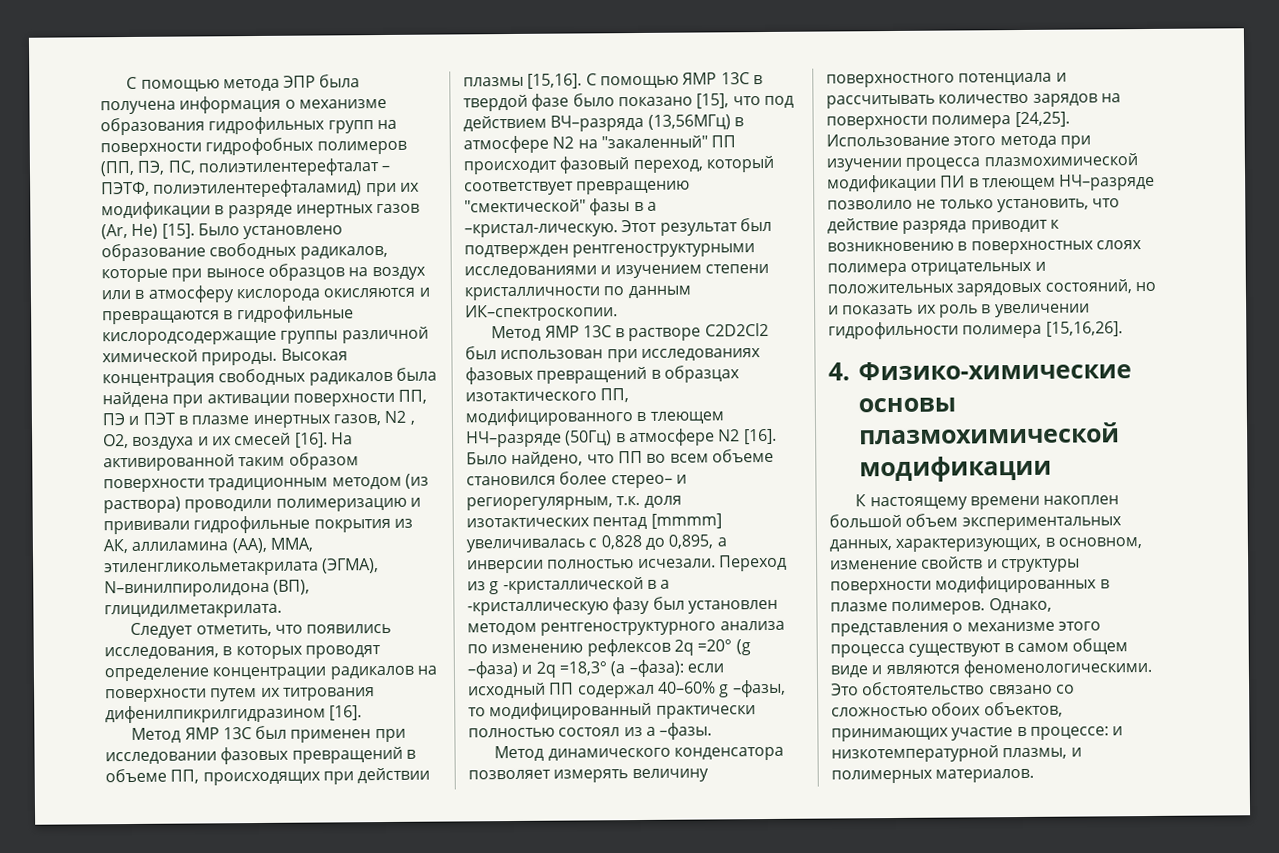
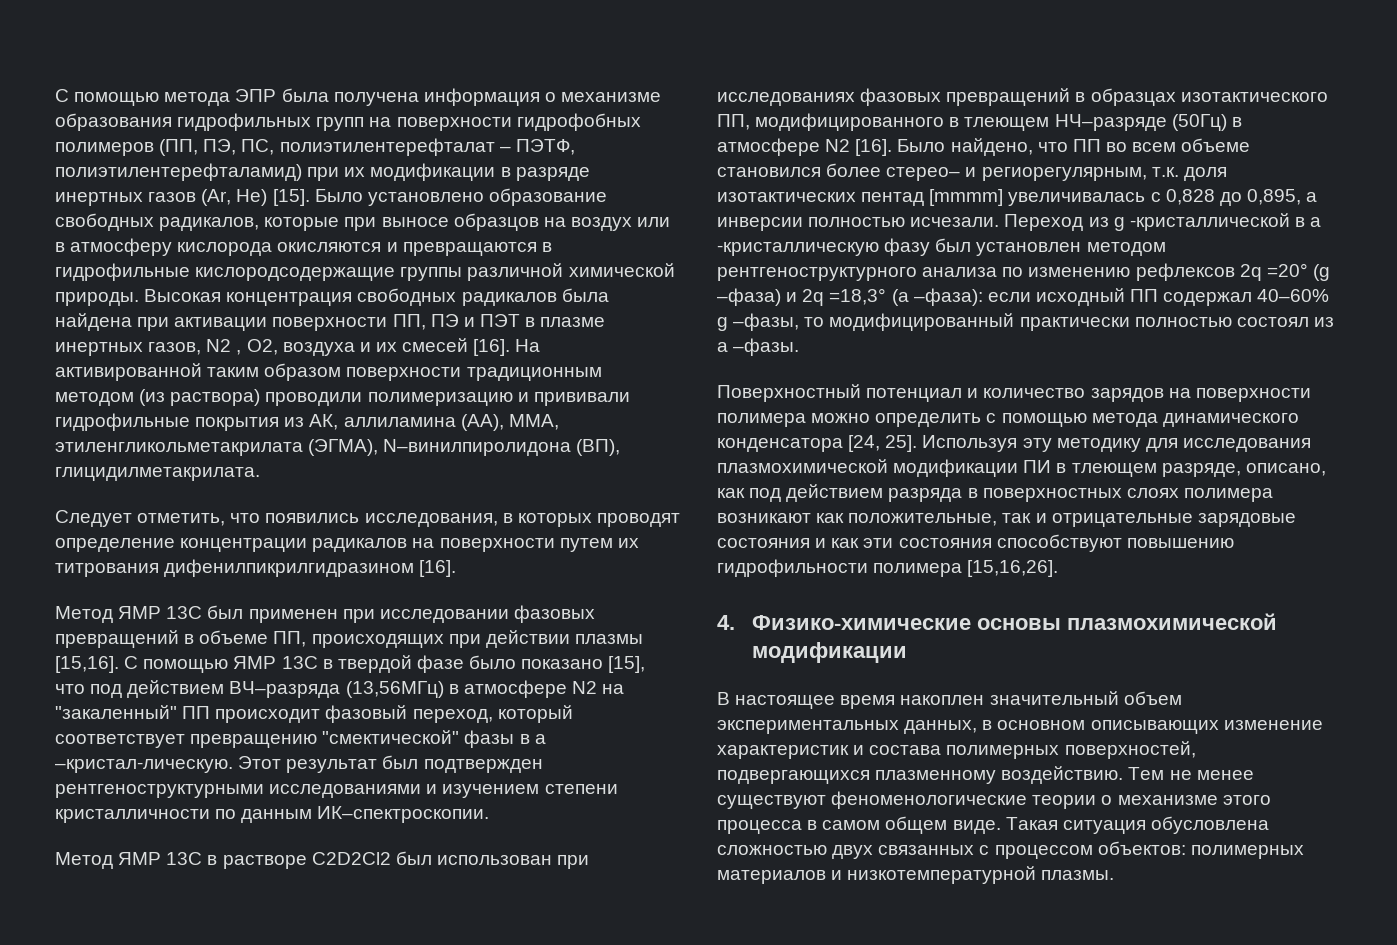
- Метод динамического конденсатора позволяет измерять величину поверхностного потенциала и рассчитывать количество зарядов на поверхности полимера [24,25]. Использование этого метода при изучении процесса плазмохимической модификации ПИ в тлеющем НЧ–разряде позволило не только установить, что действие разряда приводит к возникновению в поверхностных слоях полимера отрицательных и положительных зарядовых состояний, но и показать их роль в увеличении гидрофильности полимера [15,16,26].
+ Поверхностный потенциал и количество зарядов на поверхности полимера можно определить с помощью метода динамического конденсатора [24, 25]. Используя эту методику для исследования плазмохимической модификации ПИ в тлеющем разряде, описано, как под действием разряда в поверхностных слоях полимера возникают как положительные, так и отрицательные зарядовые состояния и как эти состояния способствуют повышению гидрофильности полимера [15,16,26].
- К настоящему времени накоплен большой объем экспериментальных данных, характеризующих, в основном, изменение свойств и структуры поверхности модифицированных в плазме полимеров. Однако, представления о механизме этого процесса существуют в самом общем виде и являются феноменологическими. Это обстоятельство связано со сложностью обоих объектов, принимающих участие в процессе: и низкотемпературной плазмы, и полимерных материалов.
+ В настоящее время накоплен значительный объем экспериментальных данных, в основном описывающих изменение характеристик и состава полимерных поверхностей, подвергающихся плазменному воздействию. Тем не менее существуют феноменологические теории о механизме этого процесса в самом общем виде. Такая ситуация обусловлена сложностью двух связанных с процессом объектов: полимерных материалов и низкотемпературной плазмы.

